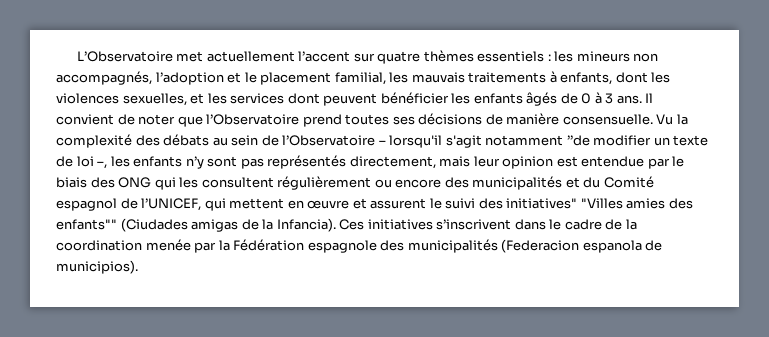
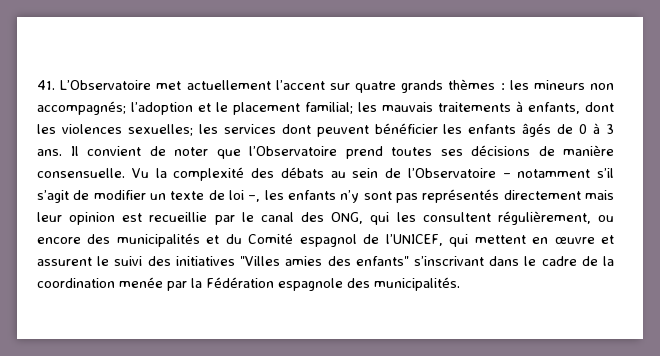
- L’Observatoire met actuellement l’accent sur quatre thèmes essentiels : les mineurs non accompagnés, l’adoption et le placement familial, les mauvais traitements à enfants, dont les violences sexuelles, et les services dont peuvent bénéficier les enfants âgés de 0 à 3 ans.
+ 41. L’Observatoire met actuellement l’accent sur quatre grands thèmes : les mineurs non accompagnés; l’adoption et le placement familial; les mauvais traitements à enfants, dont les violences sexuelles; les services dont peuvent bénéficier les enfants âgés de 0 à 3 ans.
- Vu la complexité des débats au sein de l’Observatoire – lorsqu'il s'agit notamment ’’de modifier un texte de loi –, les enfants n’y sont pas représentés directement, mais leur opinion est entendue par le biais des ONG qui les consultent régulièrement ou encore des municipalités et du Comité espagnol de l’UNICEF, qui mettent en œuvre et assurent le suivi des initiatives" "Villes amies des enfants"" (Ciudades amigas de la Infancia). Ces initiatives s’inscrivent dans le cadre de la coordination menée par la Fédération espagnole des municipalités (Federacion espanola de municipios).
+ Vu la complexité des débats au sein de l’Observatoire – notamment s’il s’agit de modifier un texte de loi –, les enfants n’y sont pas représentés directement mais leur opinion est recueillie par le canal des ONG, qui les consultent régulièrement, ou encore des municipalités et du Comité espagnol de l’UNICEF, qui mettent en œuvre et assurent le suivi des initiatives "Villes amies des enfants" s’inscrivant dans le cadre de la coordination menée par la Fédération espagnole des municipalités.

